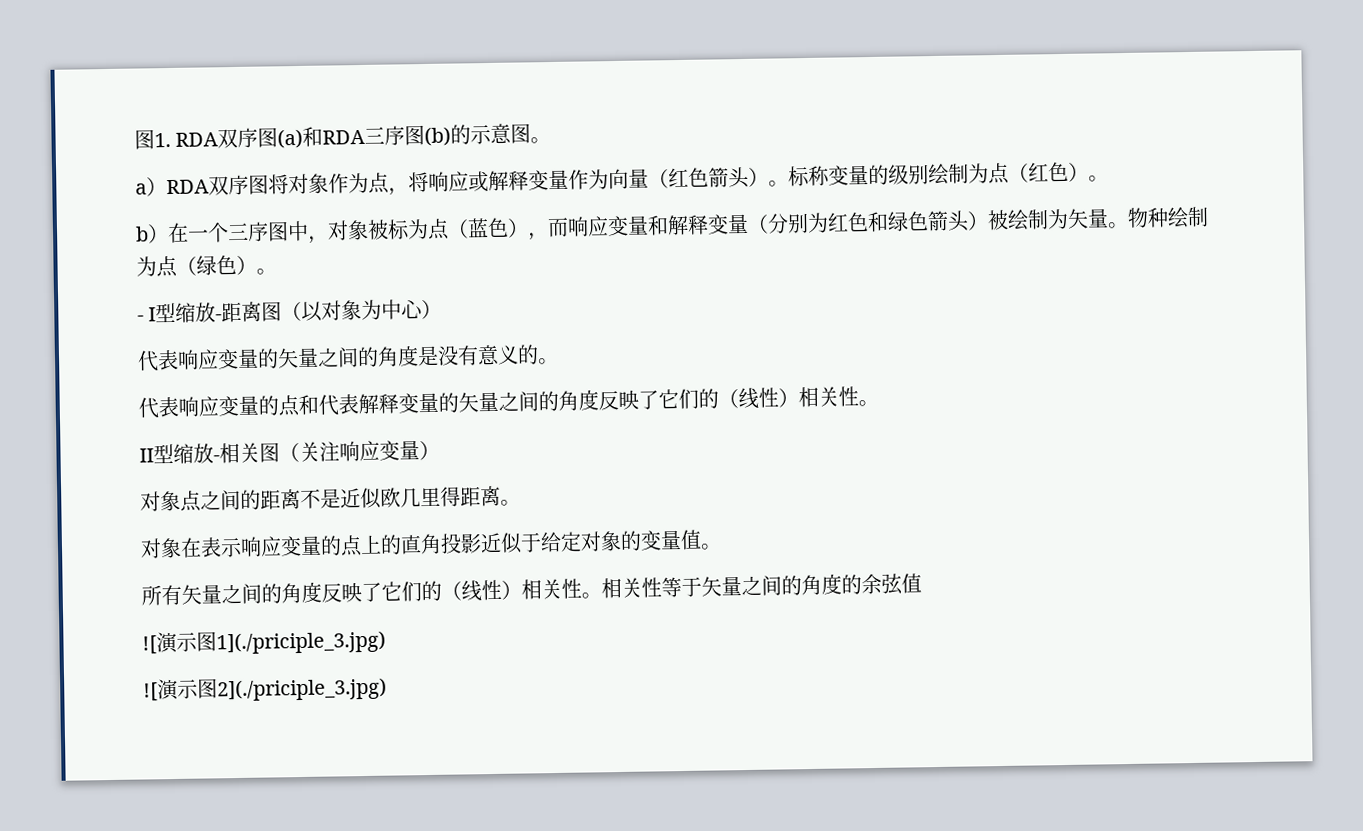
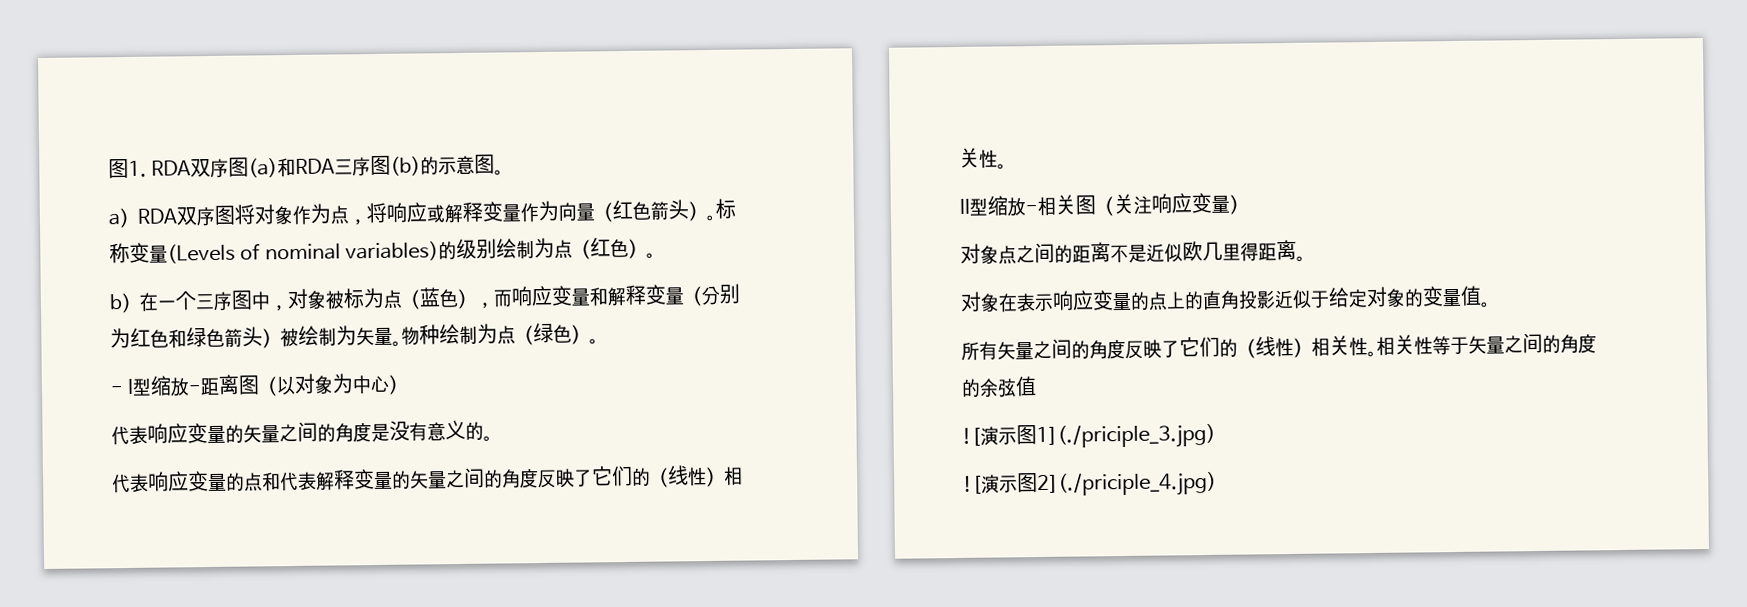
- 标称变量的级别绘制为点（红色）。
+ 标称变量(Levels of nominal variables)的级别绘制为点（红色）。
- ![演示图2](./priciple_3.jpg)
+ ![演示图2](./priciple_4.jpg)

